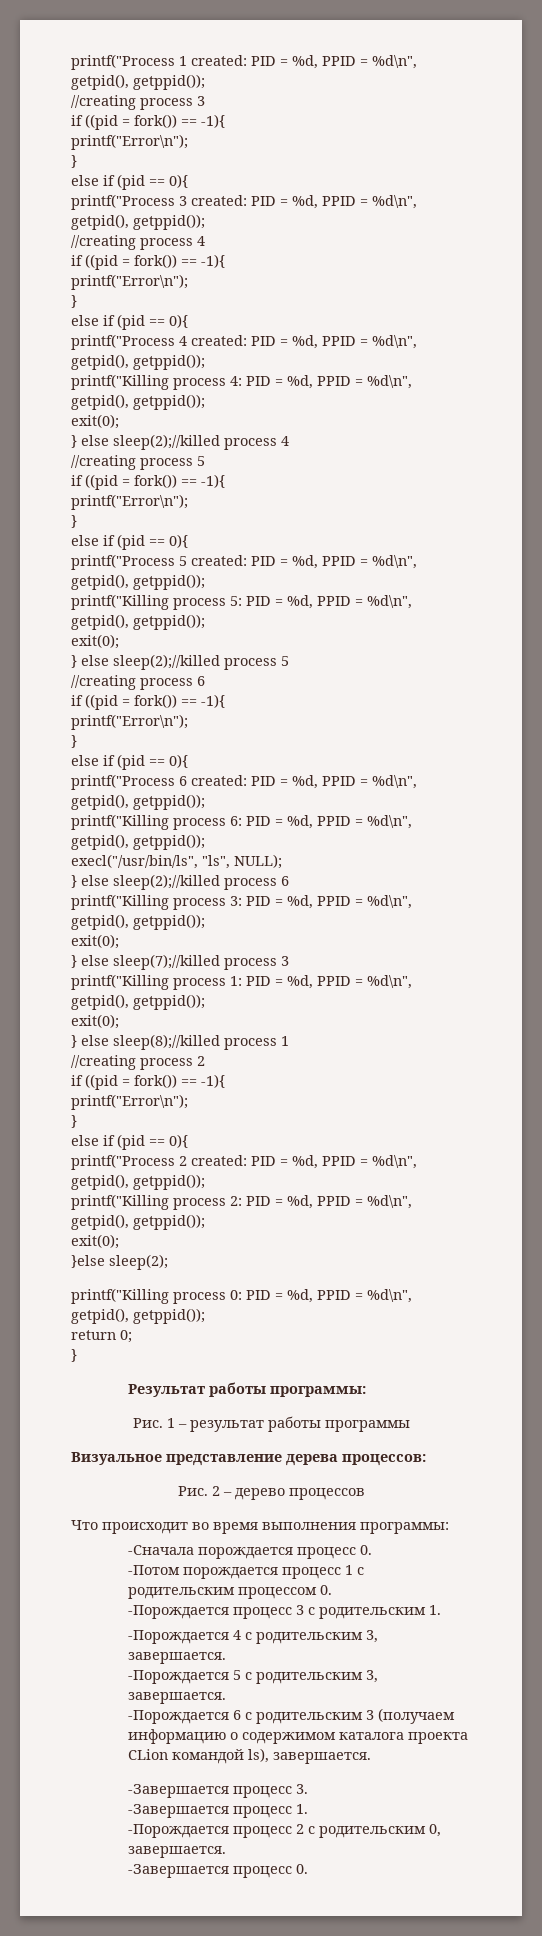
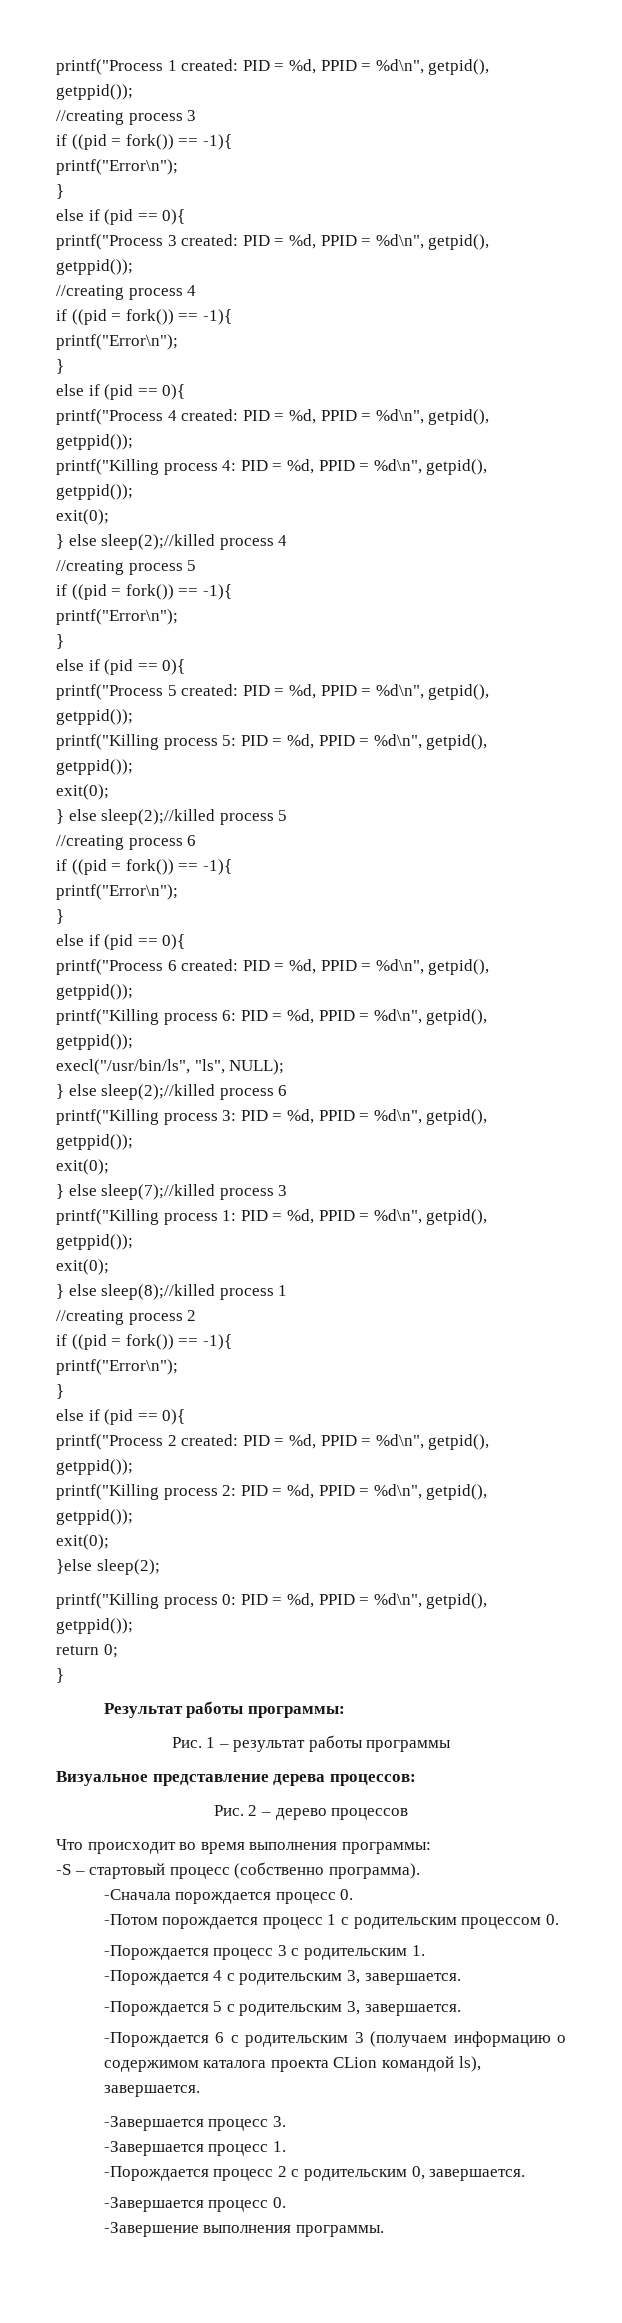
+ -S – стартовый процесс (собственно программа).
+ -Завершение выполнения программы.

